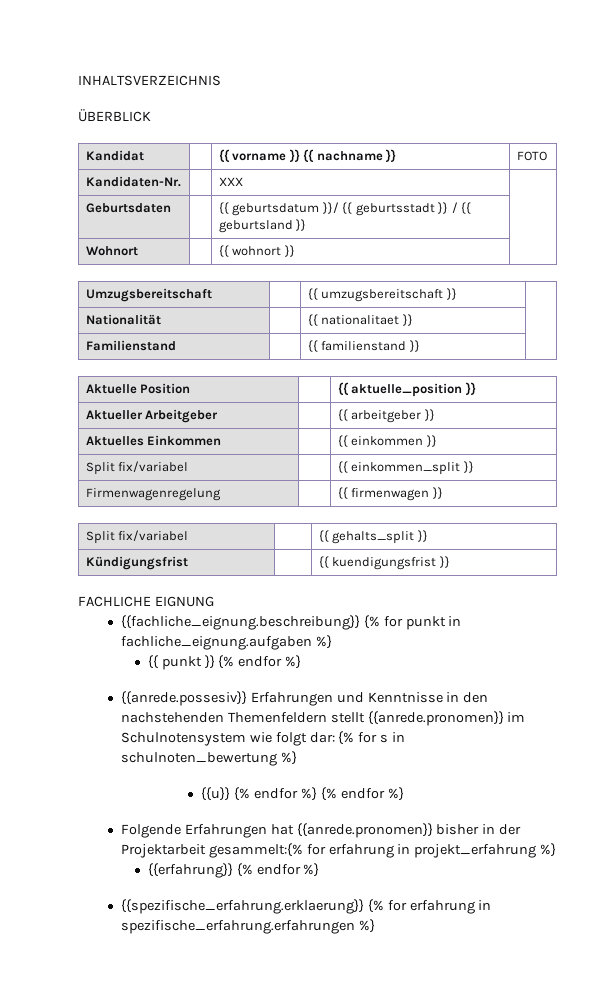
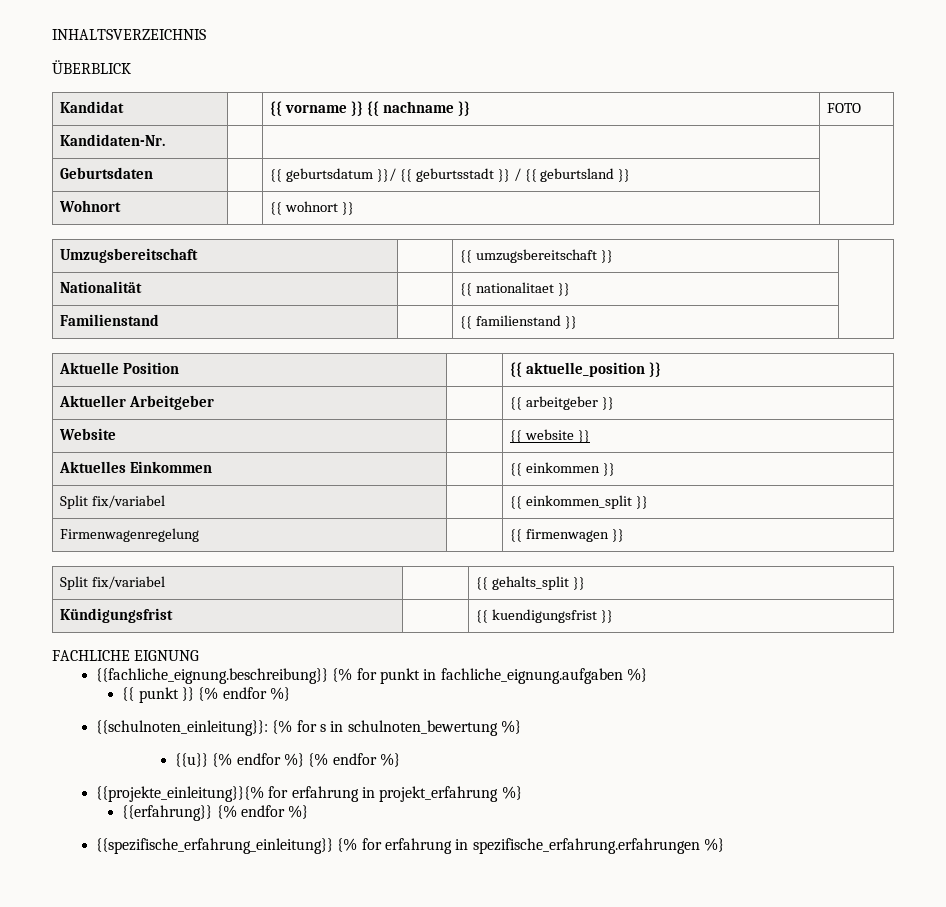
- Kandidaten-Nr. | | XXX |
+ Kandidaten-Nr. | | |
+ Website | | {{ website }}
- {{anrede.possesiv}} Erfahrungen und Kenntnisse in den nachstehenden Themenfeldern stellt {{anrede.pronomen}} im Schulnotensystem wie folgt dar: {% for s in schulnoten_bewertung %}
+ {{schulnoten_einleitung}}: {% for s in schulnoten_bewertung %}
- Folgende Erfahrungen hat {{anrede.pronomen}} bisher in der Projektarbeit gesammelt:{% for erfahrung in projekt_erfahrung %}
+ {{projekte_einleitung}}{% for erfahrung in projekt_erfahrung %}
- {{spezifische_erfahrung.erklaerung}} {% for erfahrung in spezifische_erfahrung.erfahrungen %}
+ {{spezifische_erfahrung_einleitung}} {% for erfahrung in spezifische_erfahrung.erfahrungen %}

